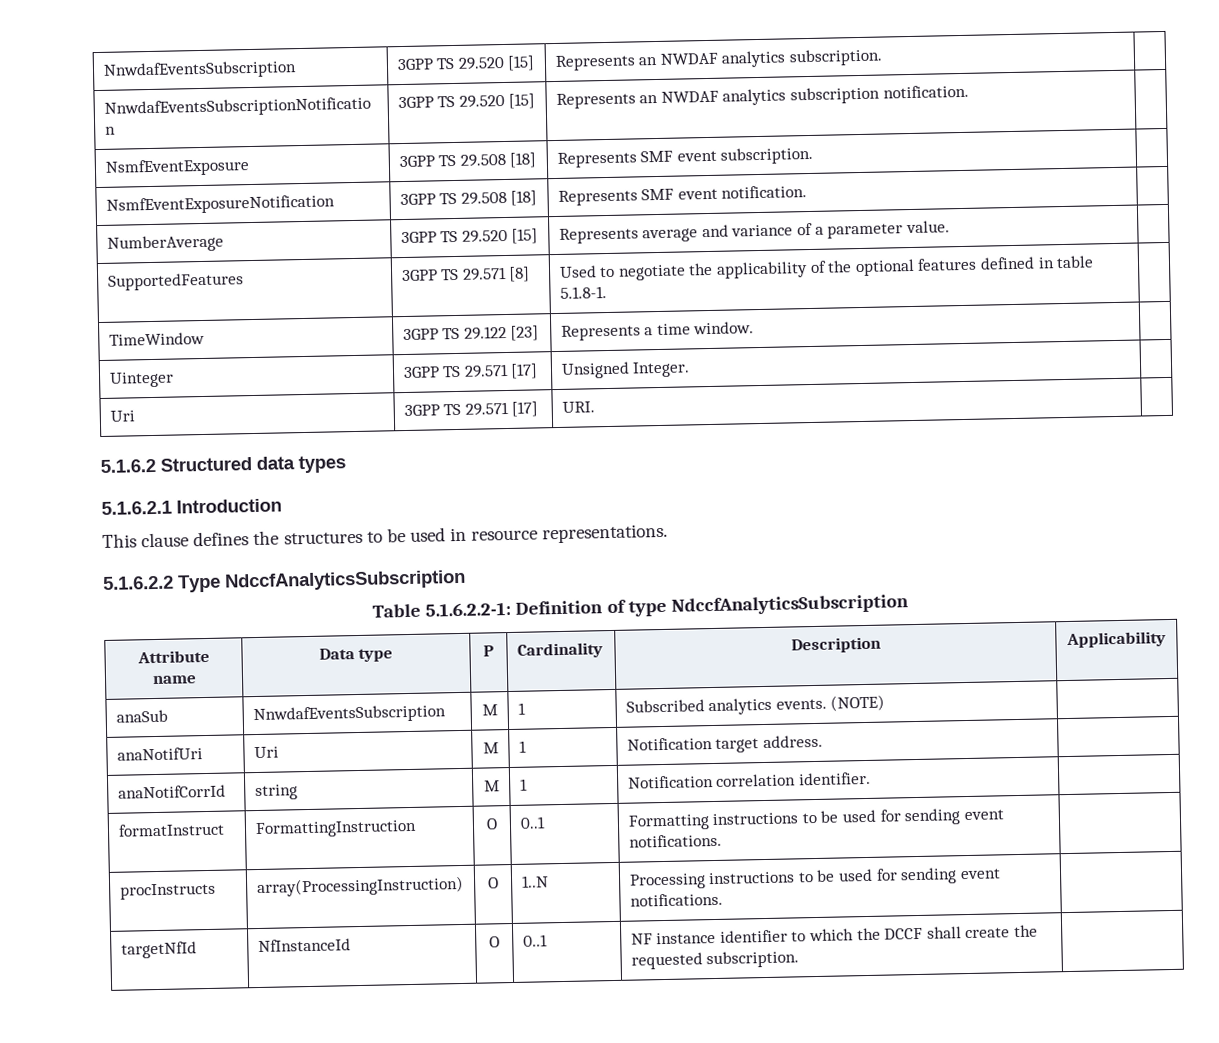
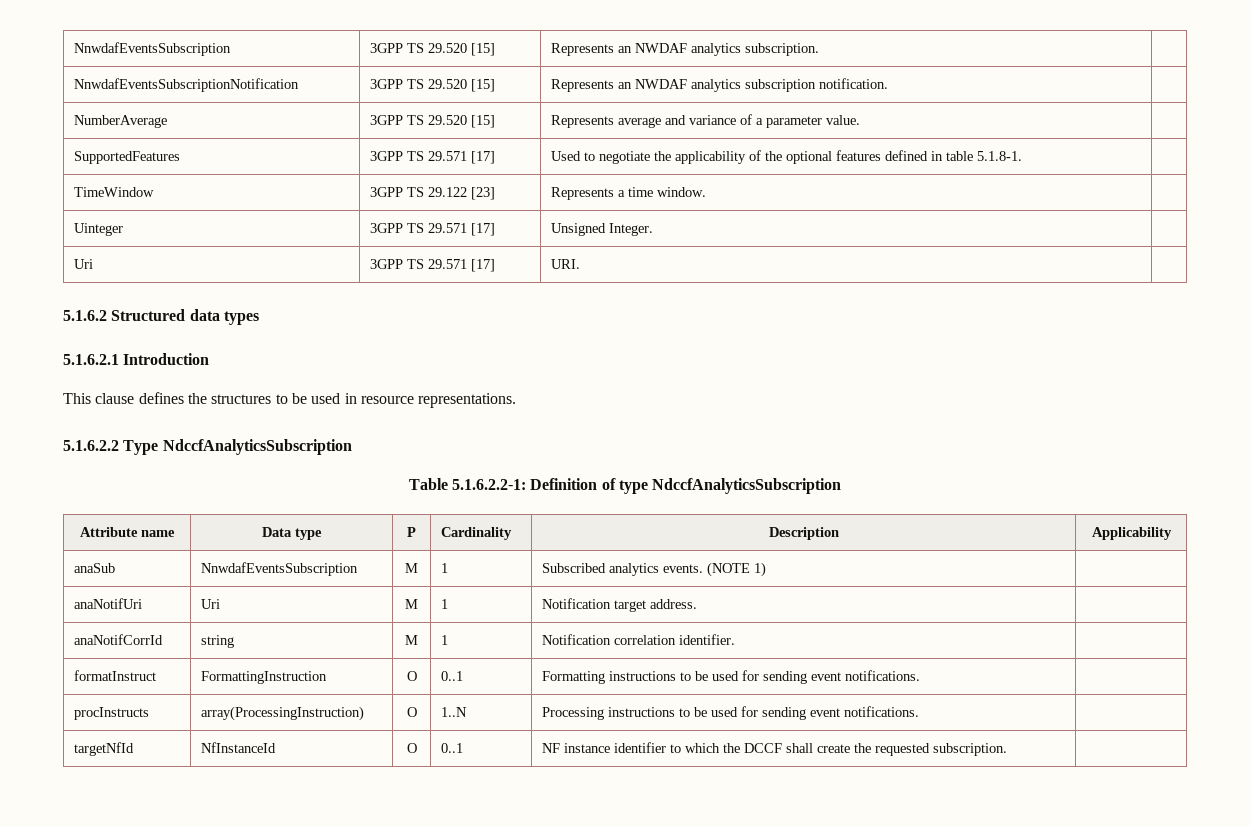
- NsmfEventExposure | 3GPP TS 29.508 [18] | Represents SMF event subscription. |
- NsmfEventExposureNotification | 3GPP TS 29.508 [18] | Represents SMF event notification. |
- SupportedFeatures | 3GPP TS 29.571 [8] | Used to negotiate the applicability of the optional features defined in table 5.1.8-1. |
+ SupportedFeatures | 3GPP TS 29.571 [17] | Used to negotiate the applicability of the optional features defined in table 5.1.8-1. |
- anaSub | NnwdafEventsSubscription | M | 1 | Subscribed analytics events. (NOTE) |
+ anaSub | NnwdafEventsSubscription | M | 1 | Subscribed analytics events. (NOTE 1) |

